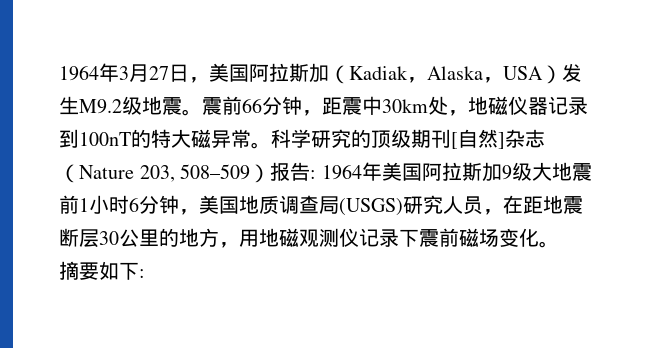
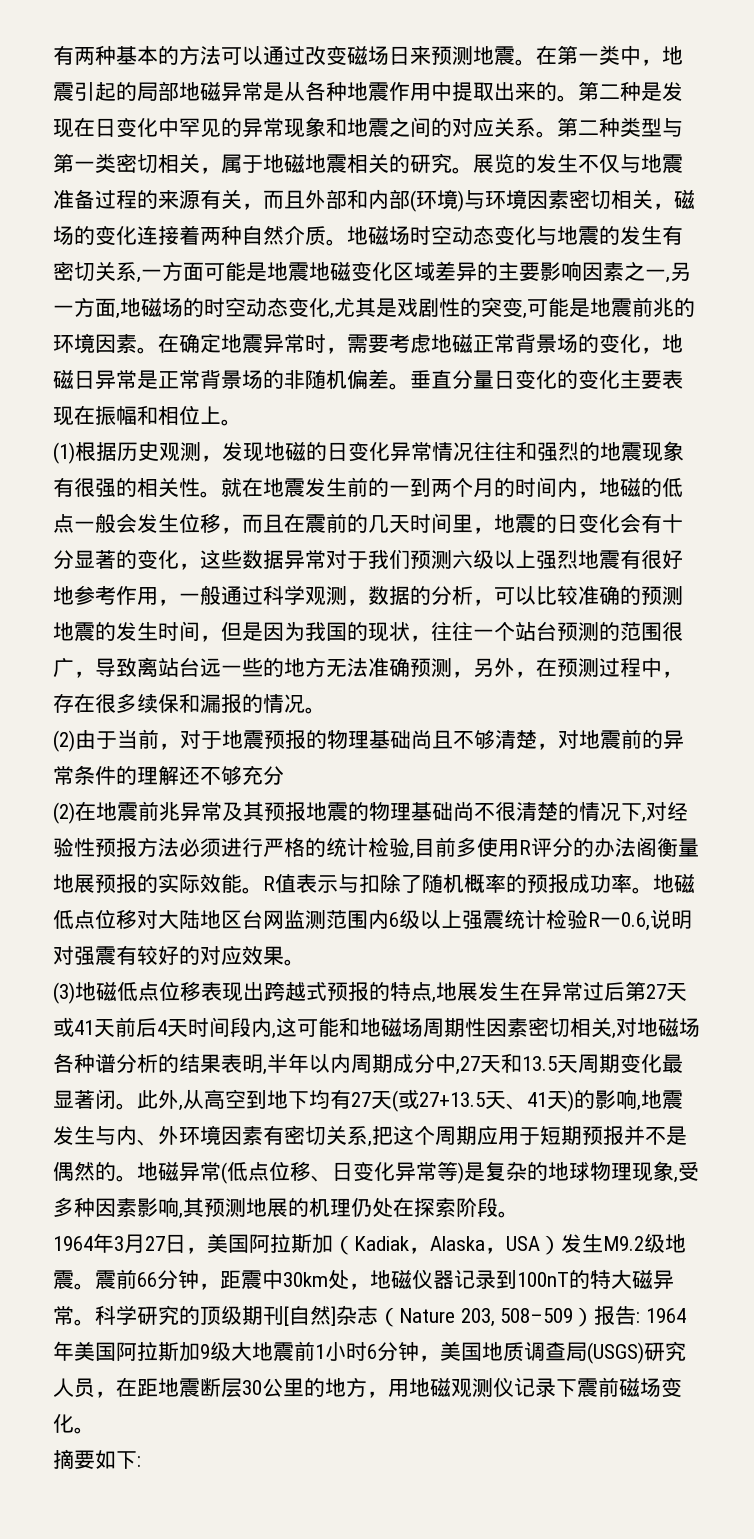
+ 有两种基本的方法可以通过改变磁场日来预测地震。在第一类中，地震引起的局部地磁异常是从各种地震作用中提取出来的。第二种是发现在日变化中罕见的异常现象和地震之间的对应关系。第二种类型与第一类密切相关，属于地磁地震相关的研究。展览的发生不仅与地震准备过程的来源有关，而且外部和内部(环境)与环境因素密切相关，磁场的变化连接着两种自然介质。地磁场时空动态变化与地震的发生有密切关系,一方面可能是地震地磁变化区域差异的主要影响因素之一,另一方面,地磁场的时空动态变化,尤其是戏剧性的突变,可能是地震前兆的环境因素。在确定地震异常时，需要考虑地磁正常背景场的变化，地磁日异常是正常背景场的非随机偏差。垂直分量日变化的变化主要表现在振幅和相位上。
+ (1)根据历史观测，发现地磁的日变化异常情况往往和强烈的地震现象有很强的相关性。就在地震发生前的一到两个月的时间内，地磁的低点一般会发生位移，而且在震前的几天时间里，地震的日变化会有十分显著的变化，这些数据异常对于我们预测六级以上强烈地震有很好地参考作用，一般通过科学观测，数据的分析，可以比较准确的预测地震的发生时间，但是因为我国的现状，往往一个站台预测的范围很广，导致离站台远一些的地方无法准确预测，另外，在预测过程中，存在很多续保和漏报的情况。
+ (2)由于当前，对于地震预报的物理基础尚且不够清楚，对地震前的异常条件的理解还不够充分
+ (2)在地震前兆异常及其预报地震的物理基础尚不很清楚的情况下,对经验性预报方法必须进行严格的统计检验,目前多使用R评分的办法阁衡量地展预报的实际效能。R值表示与扣除了随机概率的预报成功率。地磁低点位移对大陆地区台网监测范围内6级以上强震统计检验R一0.6,说明对强震有较好的对应效果。
+ (3)地磁低点位移表现出跨越式预报的特点,地展发生在异常过后第27天或41天前后4天时间段内,这可能和地磁场周期性因素密切相关,对地磁场各种谱分析的结果表明,半年以内周期成分中,27天和13.5天周期变化最显著闭。此外,从高空到地下均有27天(或27+13.5天、41天)的影响,地震发生与内、外环境因素有密切关系,把这个周期应用于短期预报并不是偶然的。地磁异常(低点位移、日变化异常等)是复杂的地球物理现象,受多种因素影响,其预测地展的机理仍处在探索阶段。

